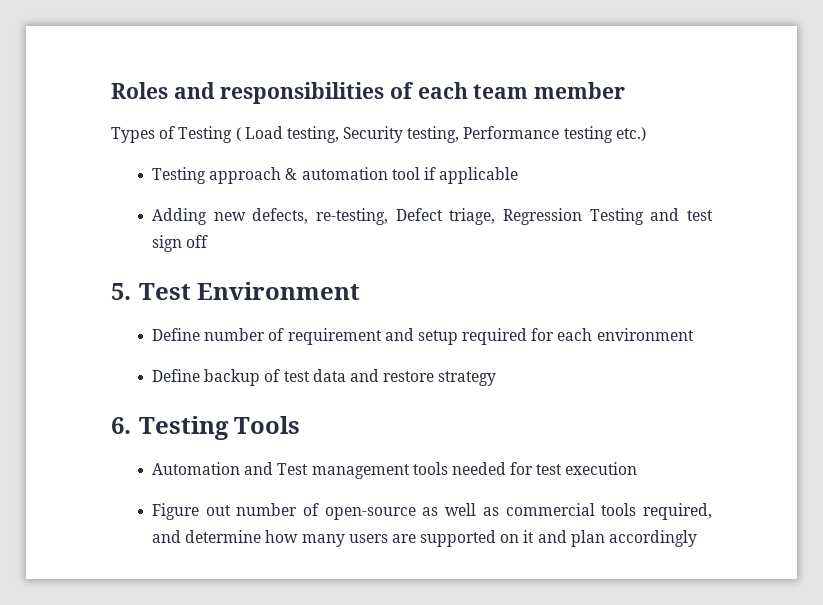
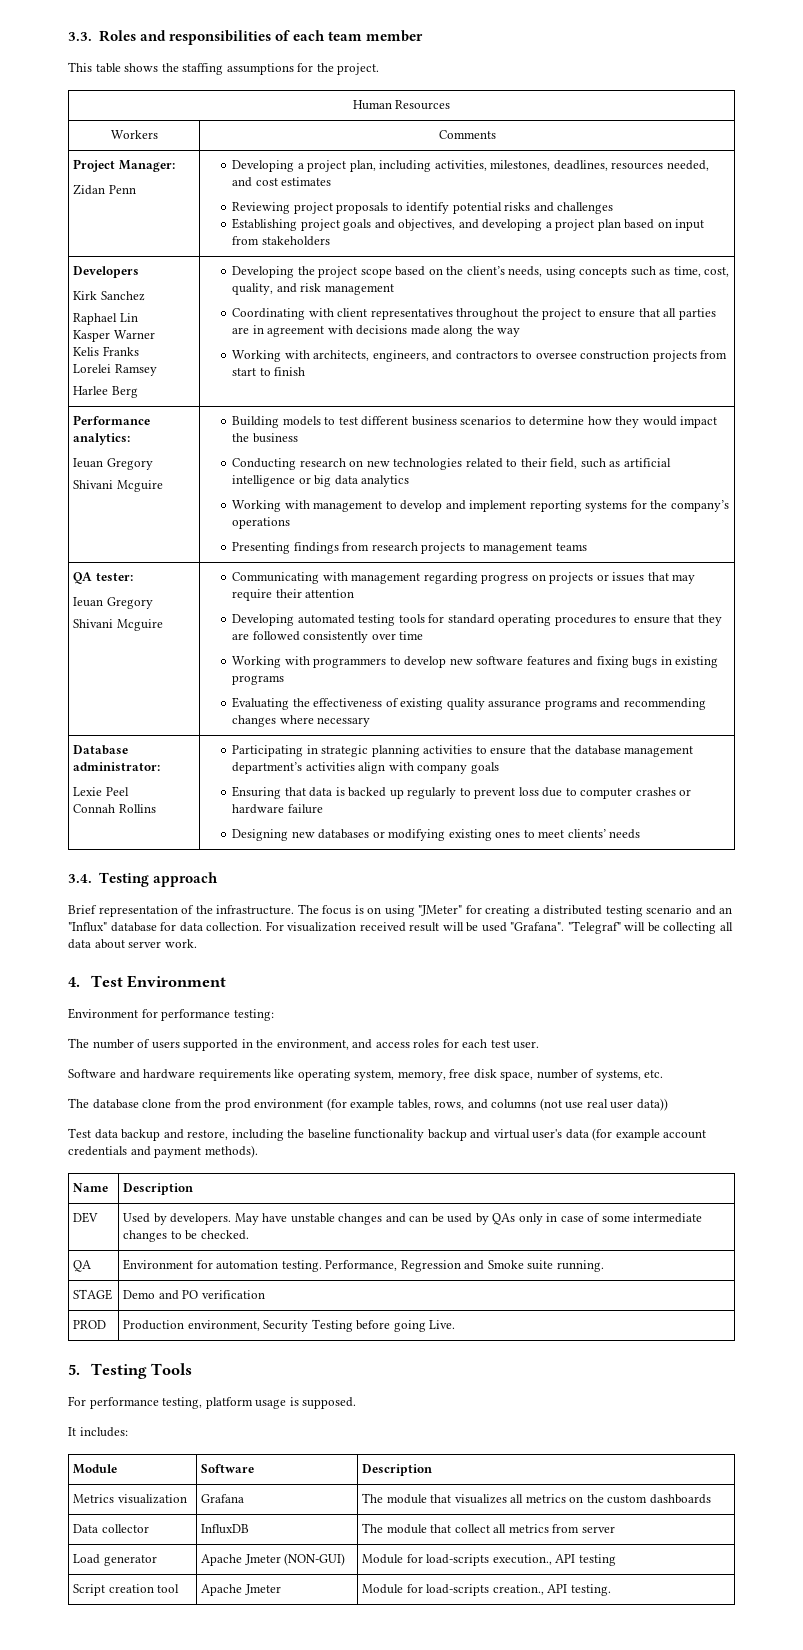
- Roles and responsibilities of each team member
+ 3.3. Roles and responsibilities of each team member
- Types of Testing ( Load testing, Security testing, Performance testing etc.)
- Testing approach & automation tool if applicable
- Adding new defects, re-testing, Defect triage, Regression Testing and test sign off
- 5. Test Environment
- Define number of requirement and setup required for each environment
- Define backup of test data and restore strategy
- 6. Testing Tools
- Automation and Test management tools needed for test execution
- Figure out number of open-source as well as commercial tools required, and determine how many users are supported on it and plan accordingly
+ This table shows the staffing assumptions for the project.
+ Human Resources
+ Workers | Comments
+ Project Manager:
+ Zidan Penn | Developing a project plan, including activities, milestones, deadlines, resources needed, and cost estimates
+ Reviewing project proposals to identify potential risks and challenges
+ Establishing project goals and objectives, and developing a project plan based on input from stakeholders
+ Developers
+ Kirk Sanchez
+ Raphael Lin
+ Kasper Warner
+ Kelis Franks
+ Lorelei Ramsey
+ Harlee Berg | Developing the project scope based on the client’s needs, using concepts such as time, cost, quality, and risk management
+ Coordinating with client representatives throughout the project to ensure that all parties are in agreement with decisions made along the way
+ Working with architects, engineers, and contractors to oversee construction projects from start to finish
+ Performance analytics:
+ Ieuan Gregory
+ Shivani Mcguire | Building models to test different business scenarios to determine how they would impact the business
+ Conducting research on new technologies related to their field, such as artificial intelligence or big data analytics
+ Working with management to develop and implement reporting systems for the company’s operations
+ Presenting findings from research projects to management teams
+ QA tester:
+ Ieuan Gregory
+ Shivani Mcguire | Communicating with management regarding progress on projects or issues that may require their attention
+ Developing automated testing tools for standard operating procedures to ensure that they are followed consistently over time
+ Working with programmers to develop new software features and fixing bugs in existing programs
+ Evaluating the effectiveness of existing quality assurance programs and recommending changes where necessary
+ Database administrator:
+ Lexie Peel
+ Connah Rollins | Participating in strategic planning activities to ensure that the database management department’s activities align with company goals
+ Ensuring that data is backed up regularly to prevent loss due to computer crashes or hardware failure
+ Designing new databases or modifying existing ones to meet clients’ needs
+ 3.4. Testing approach
+ Brief representation of the infrastructure. The focus is on using "JMeter" for creating a distributed testing scenario and an "Influx" database for data collection. For visualization received result will be used "Grafana". "Telegraf" will be collecting all data about server work.
+ 4. Test Environment
+ Environment for performance testing:
+ The number of users supported in the environment, and access roles for each test user.
+ Software and hardware requirements like operating system, memory, free disk space, number of systems, etc.
+ The database clone from the prod environment (for example tables, rows, and columns (not use real user data))
+ Test data backup and restore, including the baseline functionality backup and virtual user's data (for example account credentials and payment methods).
+ Name | Description
+ DEV | Used by developers. May have unstable changes and can be used by QAs only in case of some intermediate changes to be checked.
+ QA | Environment for automation testing. Performance, Regression and Smoke suite running.
+ STAGE | Demo and PO verification
+ PROD | Production environment, Security Testing before going Live.
+ 5. Testing Tools
+ For performance testing, platform usage is supposed.
+ It includes:
+ Module | Software | Description
+ Metrics visualization | Grafana | The module that visualizes all metrics on the custom dashboards
+ Data collector | InfluxDB | The module that collect all metrics from server
+ Load generator | Apache Jmeter (NON-GUI) | Module for load-scripts execution., API testing
+ Script creation tool | Apache Jmeter | Module for load-scripts creation., API testing.

